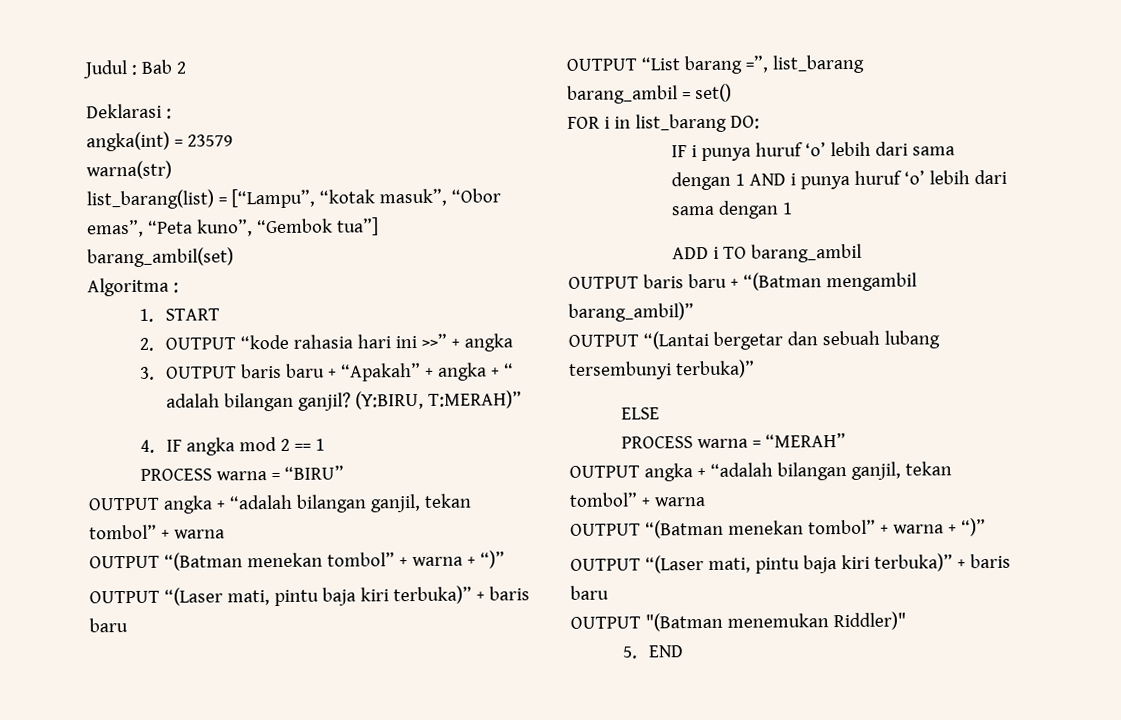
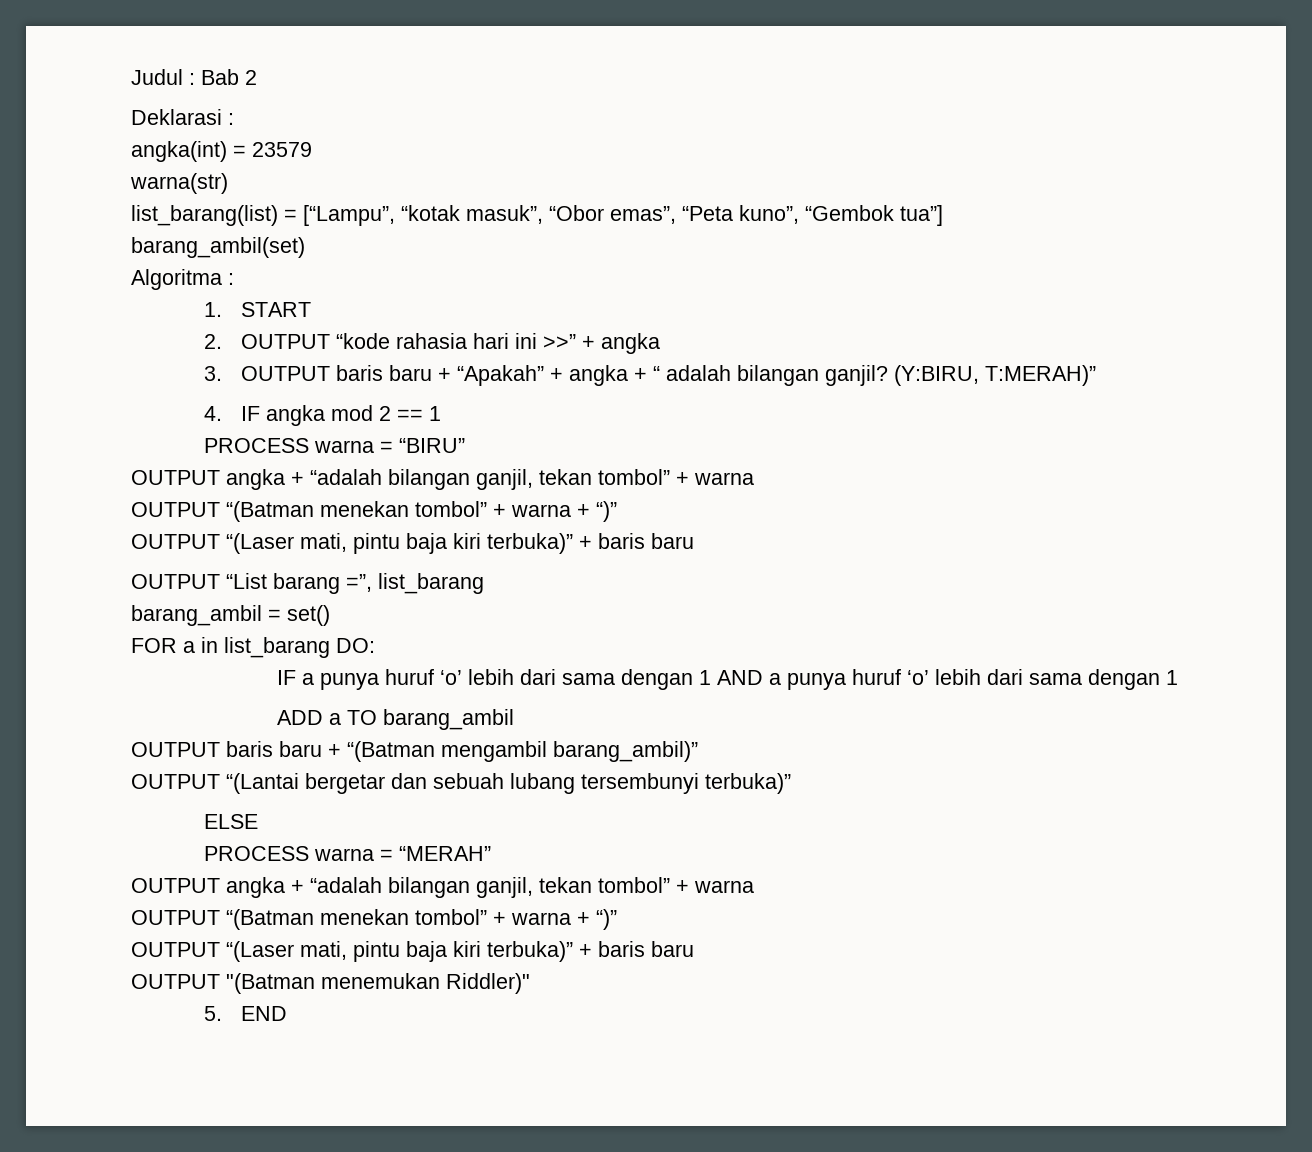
- FOR i in list_barang DO:
+ FOR a in list_barang DO:
- IF i punya huruf ‘o’ lebih dari sama dengan 1 AND i punya huruf ‘o’ lebih dari sama dengan 1
+ IF a punya huruf ‘o’ lebih dari sama dengan 1 AND a punya huruf ‘o’ lebih dari sama dengan 1
- ADD i TO barang_ambil
+ ADD a TO barang_ambil

